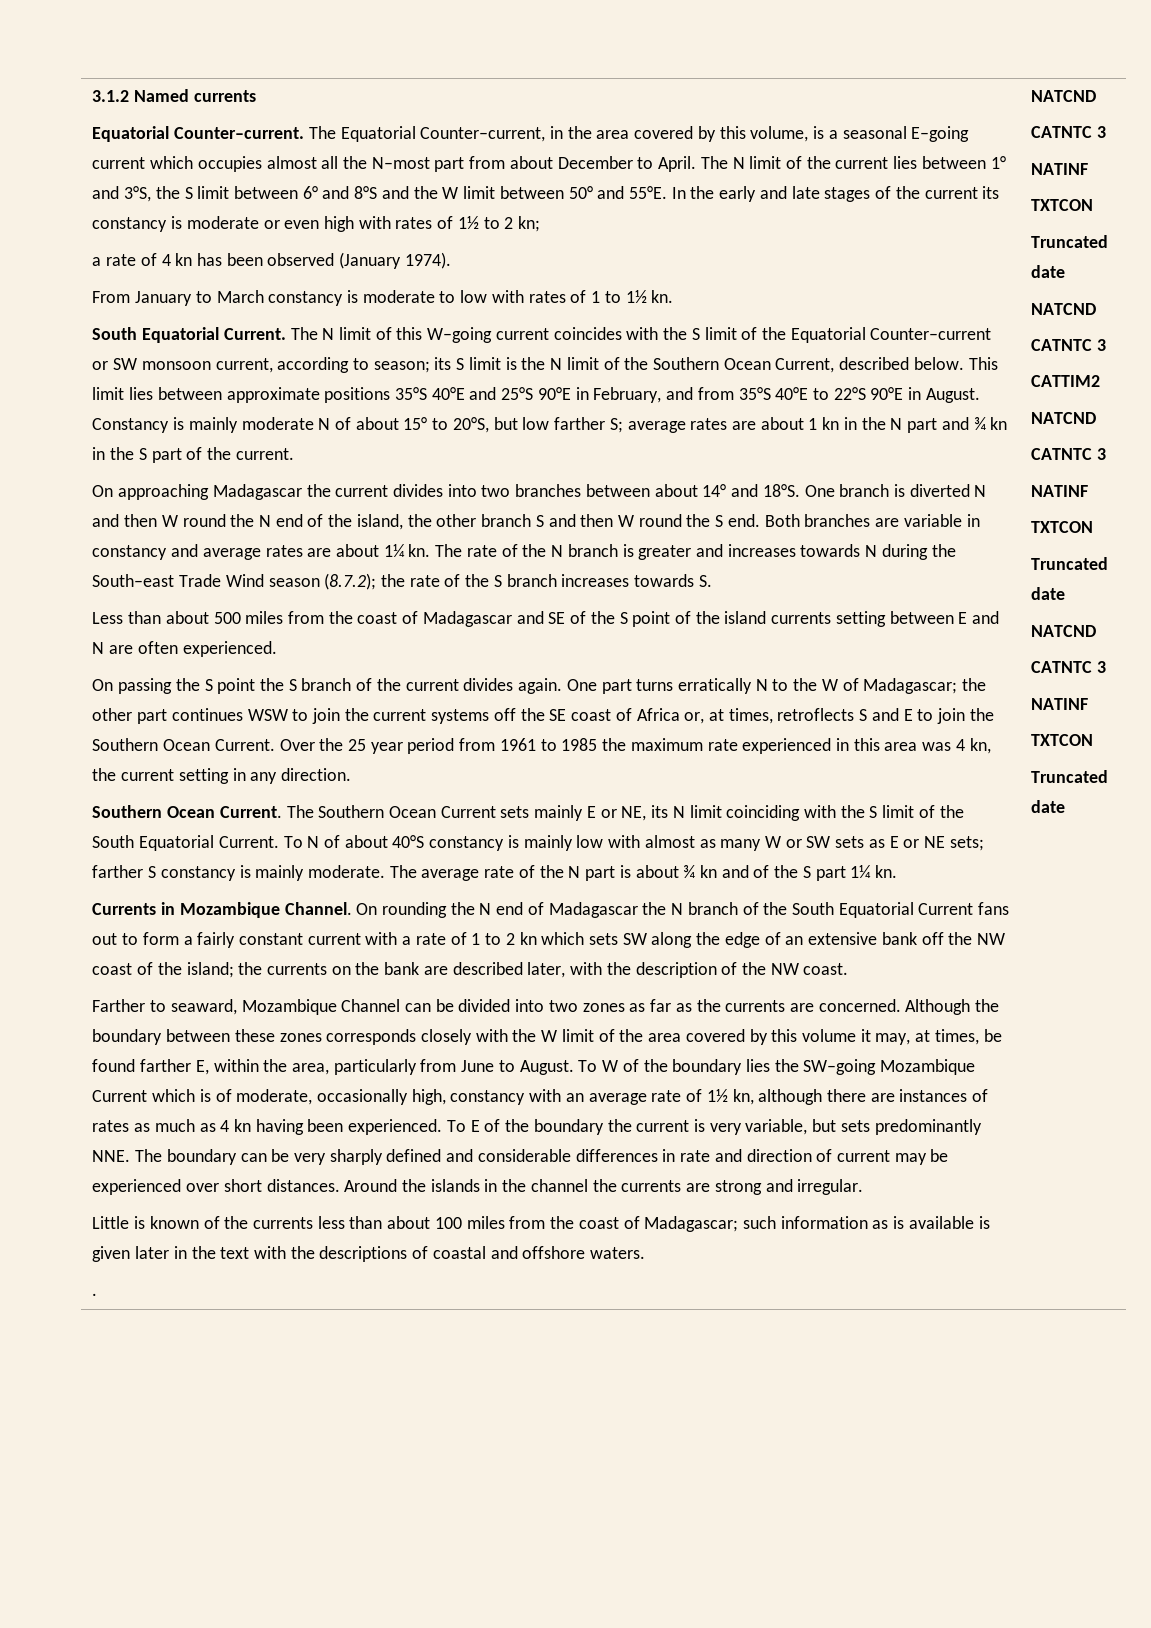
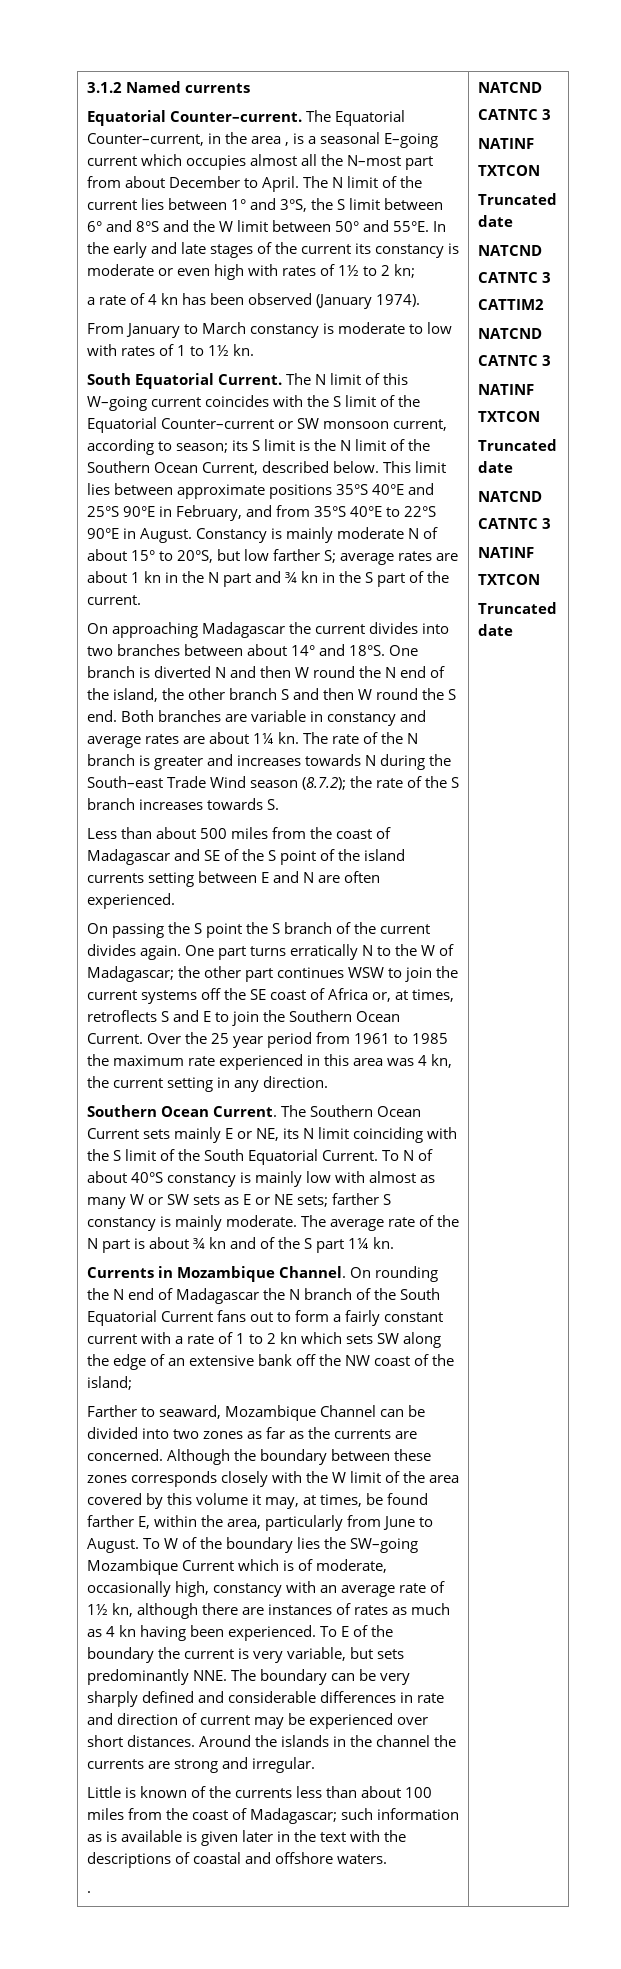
- The Equatorial Counter–current, in the area covered by this volume, is a seasonal E–going current which occupies almost all the N–most part from about December to April.
+ The Equatorial Counter–current, in the area , is a seasonal E–going current which occupies almost all the N–most part from about December to April.
- On rounding the N end of Madagascar the N branch of the South Equatorial Current fans out to form a fairly constant current with a rate of 1 to 2 kn which sets SW along the edge of an extensive bank off the NW coast of the island; the currents on the bank are described later, with the description of the NW coast.
+ On rounding the N end of Madagascar the N branch of the South Equatorial Current fans out to form a fairly constant current with a rate of 1 to 2 kn which sets SW along the edge of an extensive bank off the NW coast of the island;

